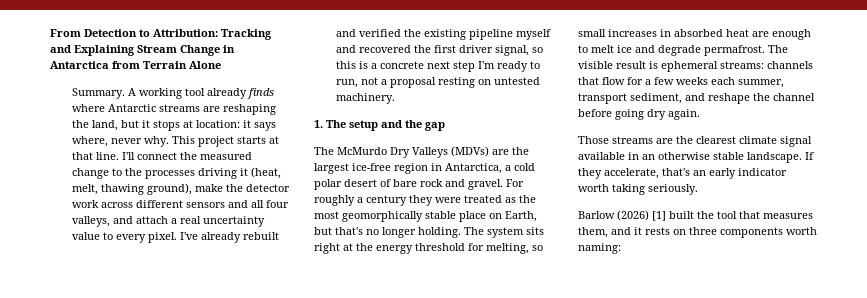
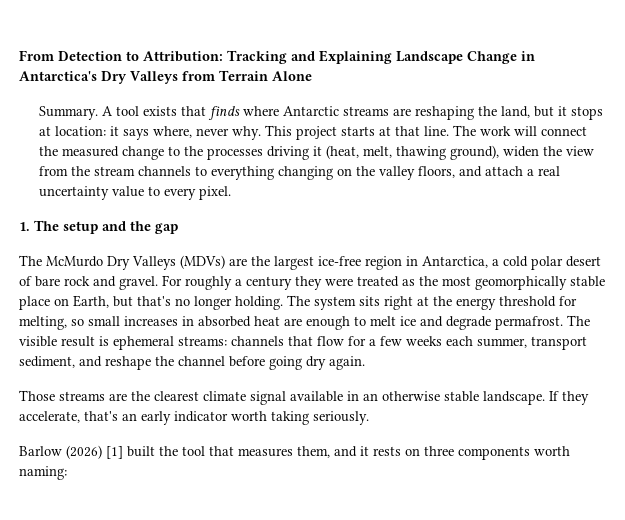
- From Detection to Attribution: Tracking and Explaining Stream Change in Antarctica from Terrain Alone
+ From Detection to Attribution: Tracking and Explaining Landscape Change in Antarctica's Dry Valleys from Terrain Alone
- A working tool already finds where Antarctic streams are reshaping the land, but it stops at location: it says where, never why.
+ A tool exists that finds where Antarctic streams are reshaping the land, but it stops at location: it says where, never why.
- I'll connect the measured change to the processes driving it (heat, melt, thawing ground), make the detector work across different sensors and all four valleys, and attach a real uncertainty value to every pixel. I've already rebuilt and verified the existing pipeline myself and recovered the first driver signal, so this is a concrete next step I'm ready to run, not a proposal resting on untested machinery.
+ The work will connect the measured change to the processes driving it (heat, melt, thawing ground), widen the view from the stream channels to everything changing on the valley floors, and attach a real uncertainty value to every pixel.

